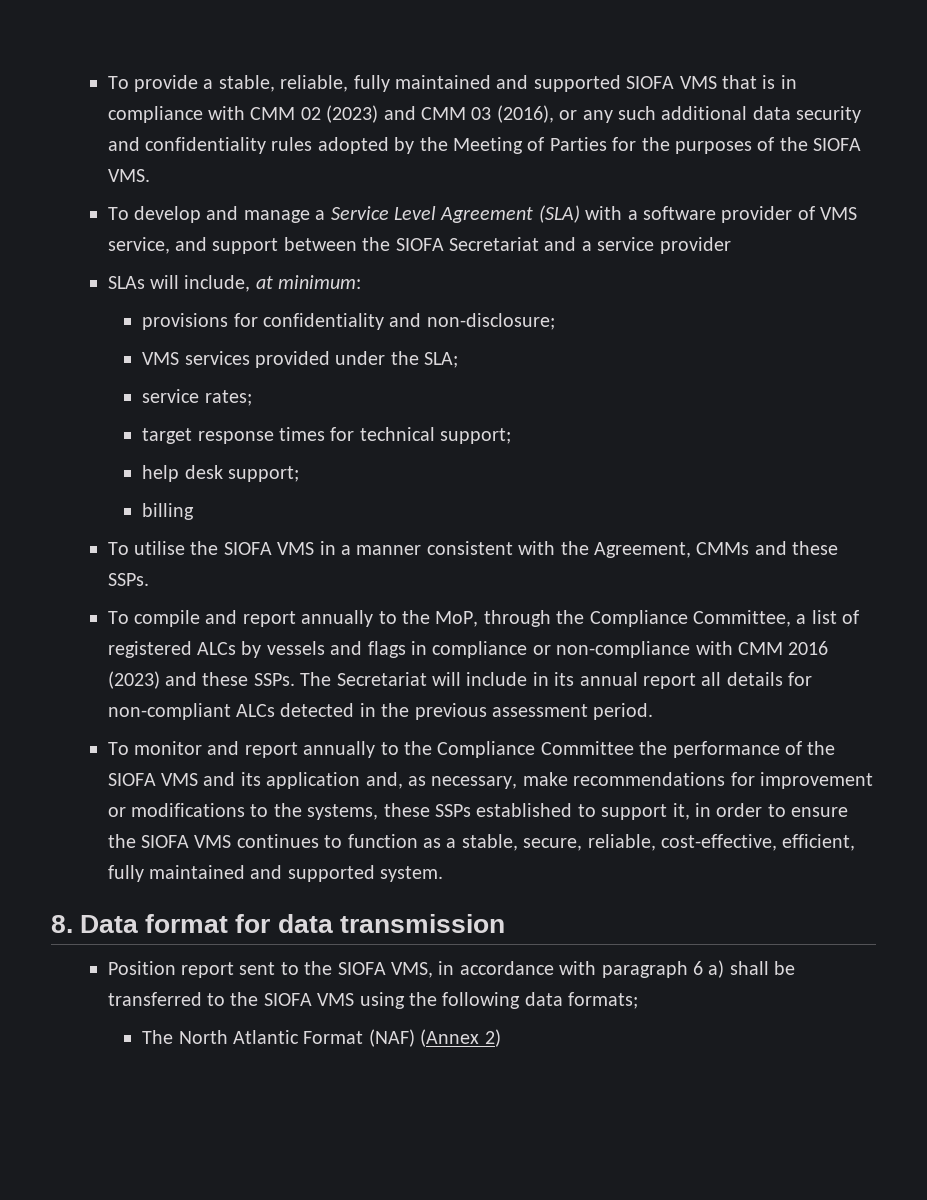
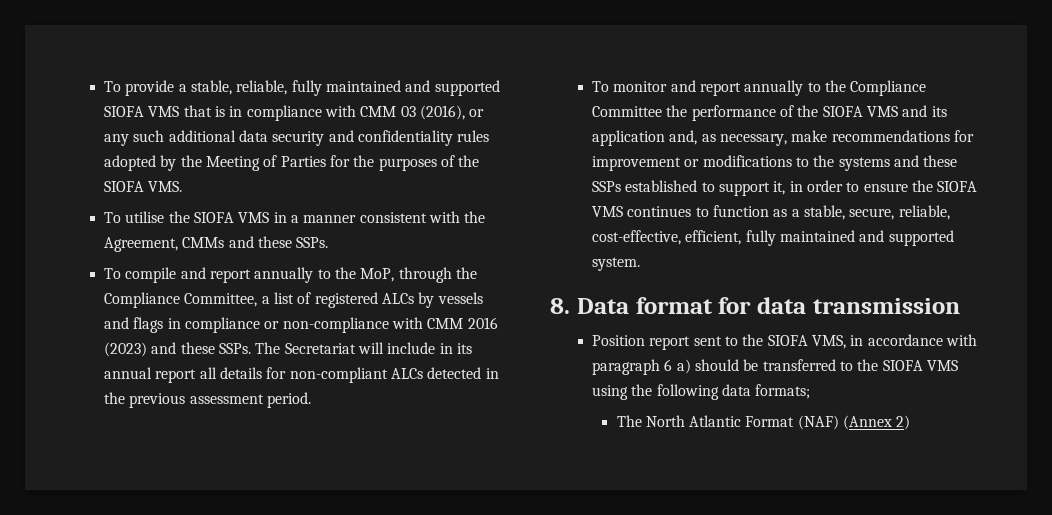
- To provide a stable, reliable, fully maintained and supported SIOFA VMS that is in compliance with CMM 02 (2023) and CMM 03 (2016), or any such additional data security and confidentiality rules adopted by the Meeting of Parties for the purposes of the SIOFA VMS.
+ To provide a stable, reliable, fully maintained and supported SIOFA VMS that is in compliance with CMM 03 (2016), or any such additional data security and confidentiality rules adopted by the Meeting of Parties for the purposes of the SIOFA VMS.
- To develop and manage a Service Level Agreement (SLA) with a software provider of VMS service, and support between the SIOFA Secretariat and a service provider
- SLAs will include, at minimum:
- provisions for confidentiality and non-disclosure;
- VMS services provided under the SLA;
- service rates;
- target response times for technical support;
- help desk support;
- billing
- To monitor and report annually to the Compliance Committee the performance of the SIOFA VMS and its application and, as necessary, make recommendations for improvement or modifications to the systems, these SSPs established to support it, in order to ensure the SIOFA VMS continues to function as a stable, secure, reliable, cost-effective, efficient, fully maintained and supported system.
+ To monitor and report annually to the Compliance Committee the performance of the SIOFA VMS and its application and, as necessary, make recommendations for improvement or modifications to the systems and these SSPs established to support it, in order to ensure the SIOFA VMS continues to function as a stable, secure, reliable, cost-effective, efficient, fully maintained and supported system.
- Position report sent to the SIOFA VMS, in accordance with paragraph 6 a) shall be transferred to the SIOFA VMS using the following data formats;
+ Position report sent to the SIOFA VMS, in accordance with paragraph 6 a) should be transferred to the SIOFA VMS using the following data formats;

